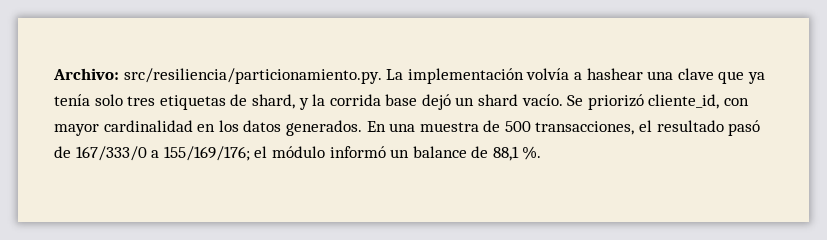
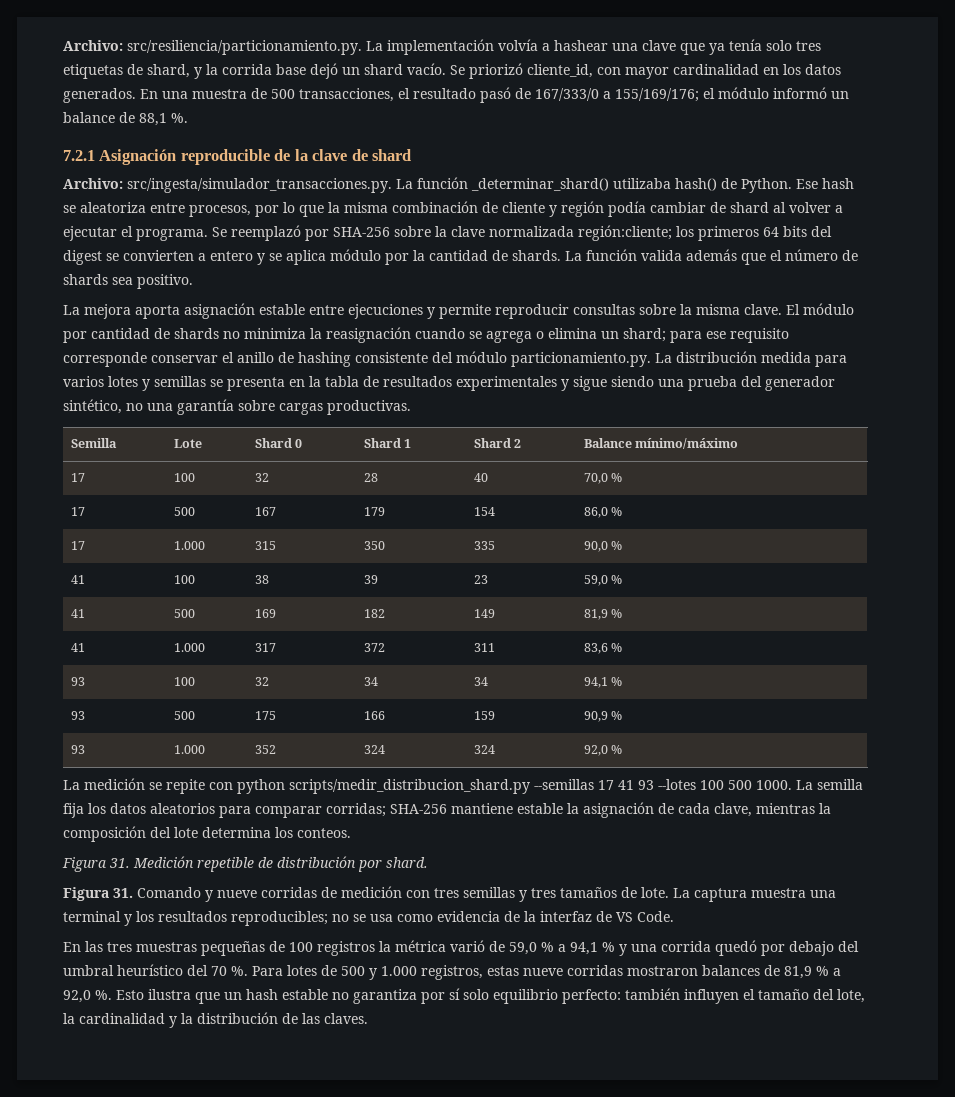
+ 7.2.1 Asignación reproducible de la clave de shard
+ Archivo: src/ingesta/simulador_transacciones.py. La función _determinar_shard() utilizaba hash() de Python. Ese hash se aleatoriza entre procesos, por lo que la misma combinación de cliente y región podía cambiar de shard al volver a ejecutar el programa. Se reemplazó por SHA-256 sobre la clave normalizada región:cliente; los primeros 64 bits del digest se convierten a entero y se aplica módulo por la cantidad de shards. La función valida además que el número de shards sea positivo.
+ La mejora aporta asignación estable entre ejecuciones y permite reproducir consultas sobre la misma clave. El módulo por cantidad de shards no minimiza la reasignación cuando se agrega o elimina un shard; para ese requisito corresponde conservar el anillo de hashing consistente del módulo particionamiento.py. La distribución medida para varios lotes y semillas se presenta en la tabla de resultados experimentales y sigue siendo una prueba del generador sintético, no una garantía sobre cargas productivas.
+ Semilla | Lote | Shard 0 | Shard 1 | Shard 2 | Balance mínimo/máximo
+ 17 | 100 | 32 | 28 | 40 | 70,0 %
+ 17 | 500 | 167 | 179 | 154 | 86,0 %
+ 17 | 1.000 | 315 | 350 | 335 | 90,0 %
+ 41 | 100 | 38 | 39 | 23 | 59,0 %
+ 41 | 500 | 169 | 182 | 149 | 81,9 %
+ 41 | 1.000 | 317 | 372 | 311 | 83,6 %
+ 93 | 100 | 32 | 34 | 34 | 94,1 %
+ 93 | 500 | 175 | 166 | 159 | 90,9 %
+ 93 | 1.000 | 352 | 324 | 324 | 92,0 %
+ La medición se repite con python scripts/medir_distribucion_shard.py --semillas 17 41 93 --lotes 100 500 1000. La semilla fija los datos aleatorios para comparar corridas; SHA-256 mantiene estable la asignación de cada clave, mientras la composición del lote determina los conteos.
+ Figura 31. Medición repetible de distribución por shard.
+ Figura 31. Comando y nueve corridas de medición con tres semillas y tres tamaños de lote. La captura muestra una terminal y los resultados reproducibles; no se usa como evidencia de la interfaz de VS Code.
+ En las tres muestras pequeñas de 100 registros la métrica varió de 59,0 % a 94,1 % y una corrida quedó por debajo del umbral heurístico del 70 %. Para lotes de 500 y 1.000 registros, estas nueve corridas mostraron balances de 81,9 % a 92,0 %. Esto ilustra que un hash estable no garantiza por sí solo equilibrio perfecto: también influyen el tamaño del lote, la cardinalidad y la distribución de las claves.

